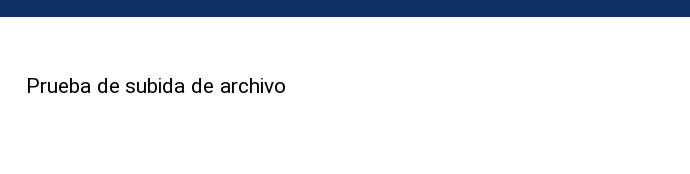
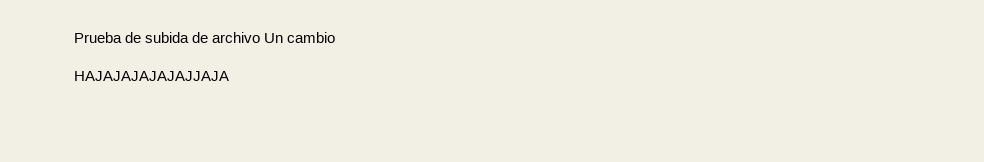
- Prueba de subida de archivo
+ Prueba de subida de archivo Un cambio
+ HAJAJAJAJAJAJJAJA

